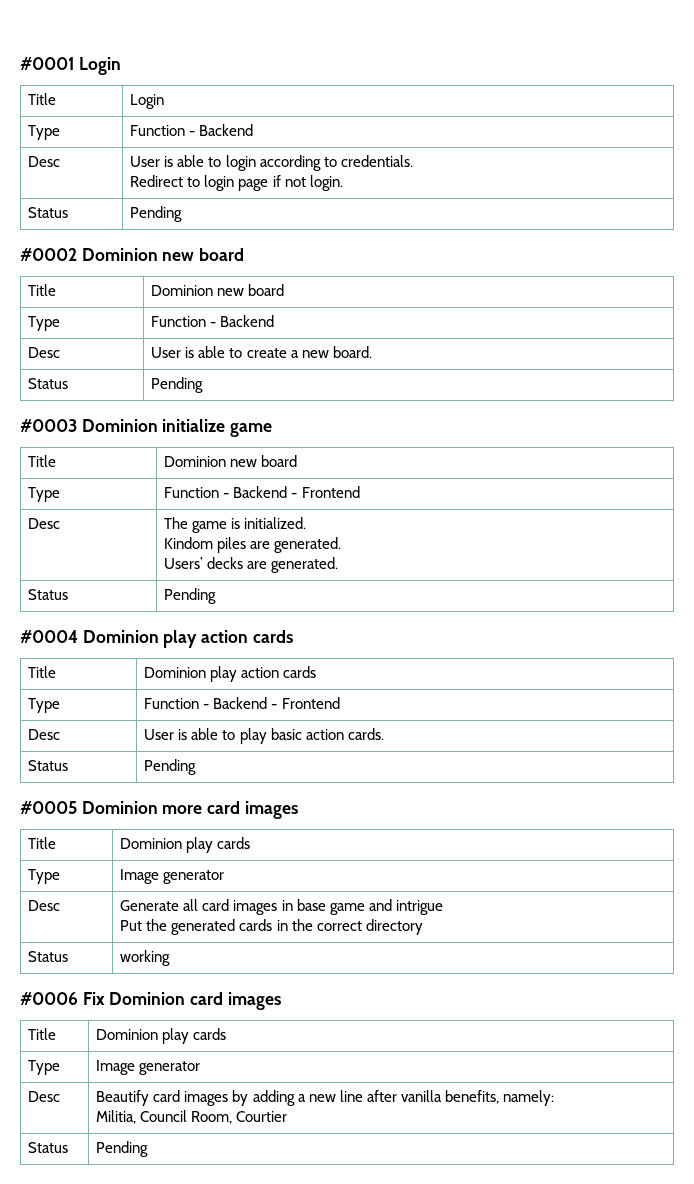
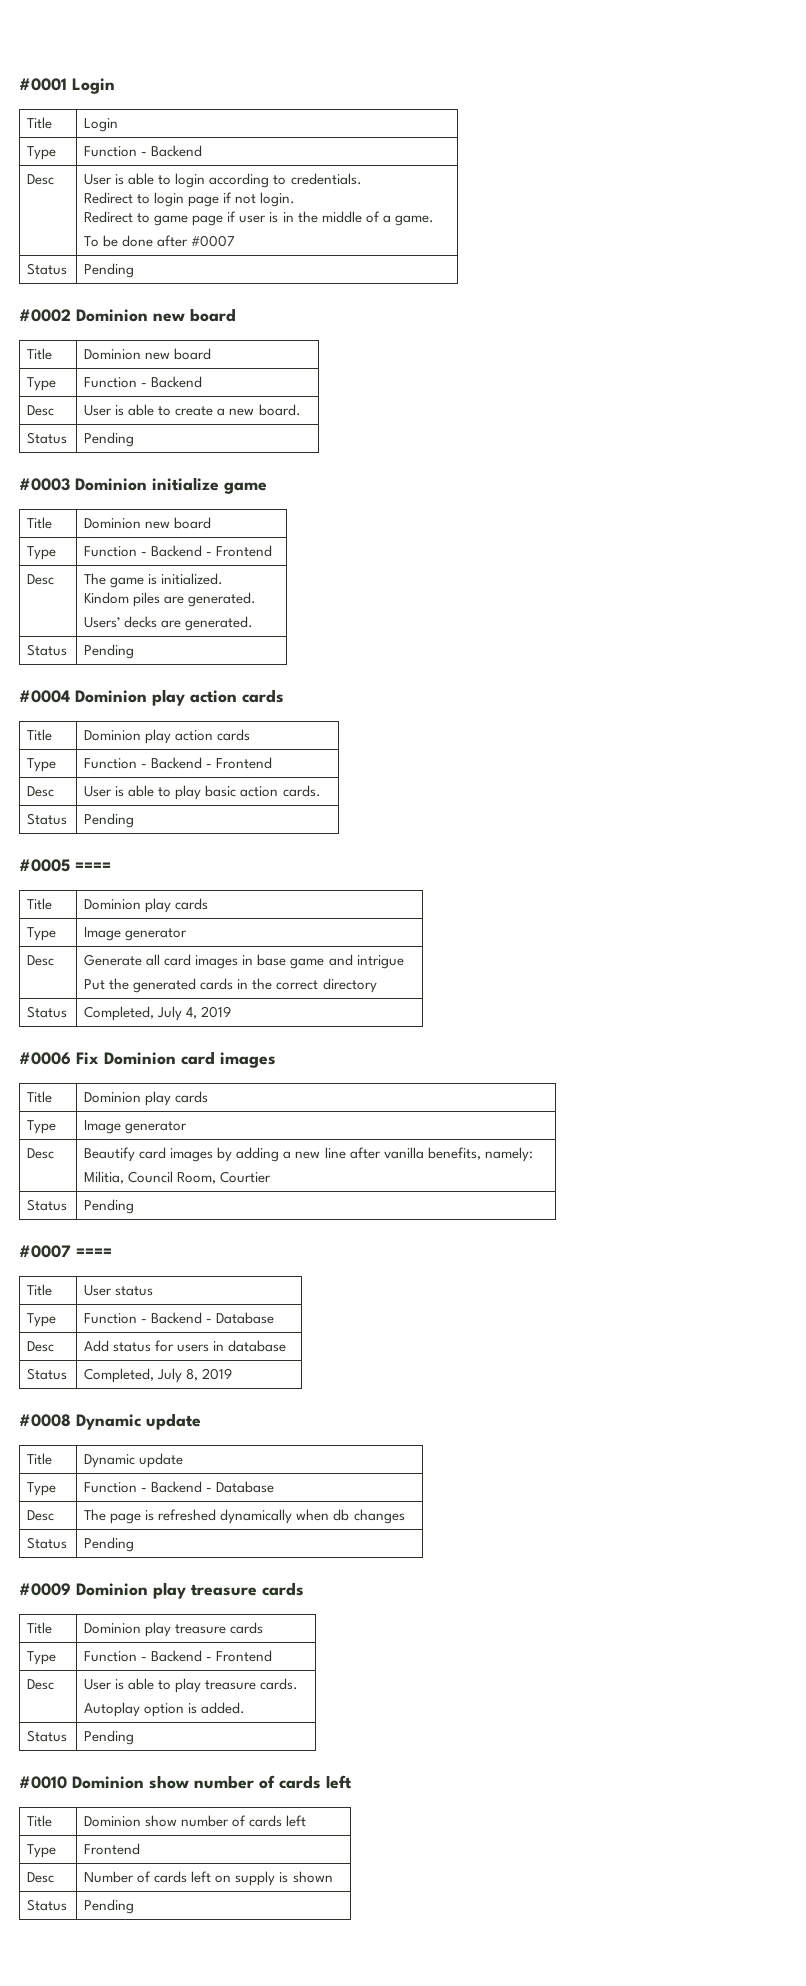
  Desc | User is able to login according to credentials.
  Redirect to login page if not login.
+ Redirect to game page if user is in the middle of a game.
+ To be done after #0007
- #0005 Dominion more card images
+ #0005 ====
- Status | working
+ Status | Completed, July 4, 2019
+ #0007 ====
+ Title | User status
+ Type | Function - Backend - Database
+ Desc | Add status for users in database
+ Status | Completed, July 8, 2019
+ #0008 Dynamic update
+ Title | Dynamic update
+ Type | Function - Backend - Database
+ Desc | The page is refreshed dynamically when db changes
+ Status | Pending
+ #0009 Dominion play treasure cards
+ Title | Dominion play treasure cards
+ Type | Function - Backend - Frontend
+ Desc | User is able to play treasure cards.
+ Autoplay option is added.
+ Status | Pending
+ #0010 Dominion show number of cards left
+ Title | Dominion show number of cards left
+ Type | Frontend
+ Desc | Number of cards left on supply is shown
+ Status | Pending

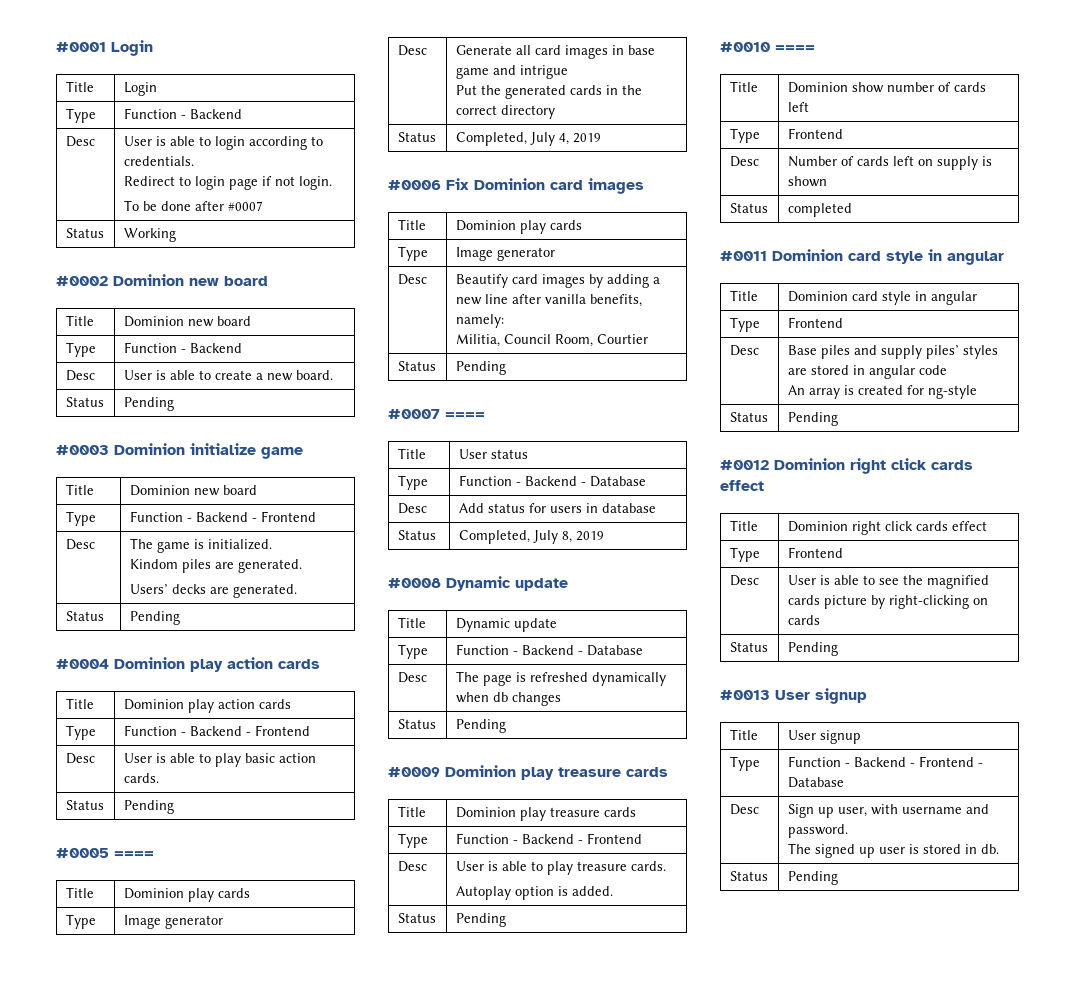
  Desc | User is able to login according to credentials.
  Redirect to login page if not login.
- Redirect to game page if user is in the middle of a game.
  To be done after #0007
- Status | Pending
+ Status | Working
- #0010 Dominion show number of cards left
+ #0010 ====
+ Status | completed
+ #0011 Dominion card style in angular
+ Title | Dominion card style in angular
+ Type | Frontend
+ Desc | Base piles and supply piles’ styles are stored in angular code
+ An array is created for ng-style
+ Status | Pending
+ #0012 Dominion right click cards effect
+ Title | Dominion right click cards effect
+ Type | Frontend
+ Desc | User is able to see the magnified cards picture by right-clicking on cards
+ Status | Pending
+ #0013 User signup
+ Title | User signup
+ Type | Function - Backend - Frontend - Database
+ Desc | Sign up user, with username and password.
+ The signed up user is stored in db.

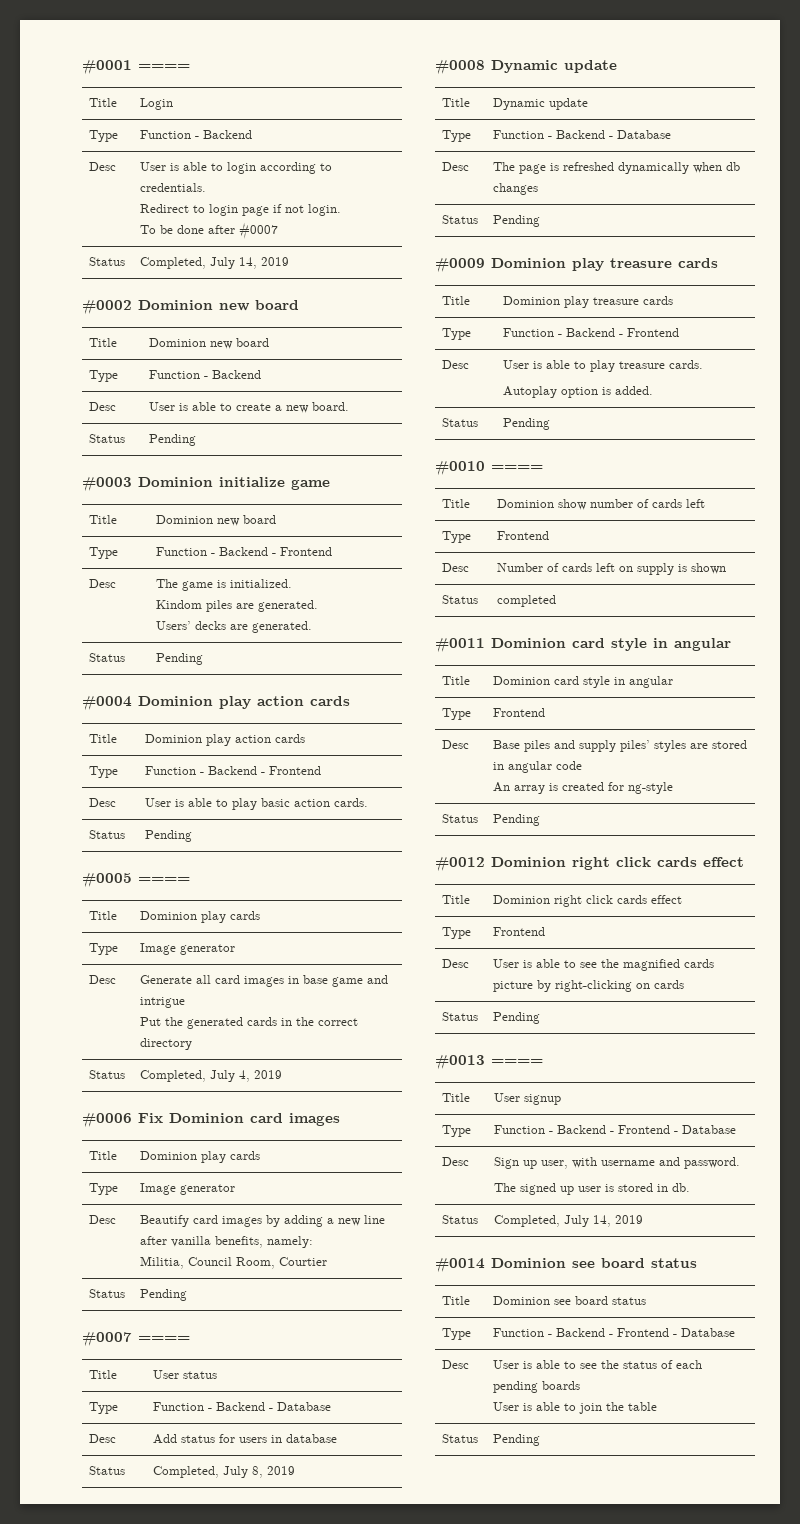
- #0001 Login
+ #0001 ====
  Desc | User is able to login according to credentials.
  Redirect to login page if not login.
  To be done after #0007
- Status | Working
+ Status | Completed, July 14, 2019
- #0013 User signup
+ #0013 ====
  Desc | Sign up user, with username and password.
  The signed up user is stored in db.
+ Status | Completed, July 14, 2019
+ #0014 Dominion see board status
+ Title | Dominion see board status
+ Type | Function - Backend - Frontend - Database
+ Desc | User is able to see the status of each pending boards
+ User is able to join the table

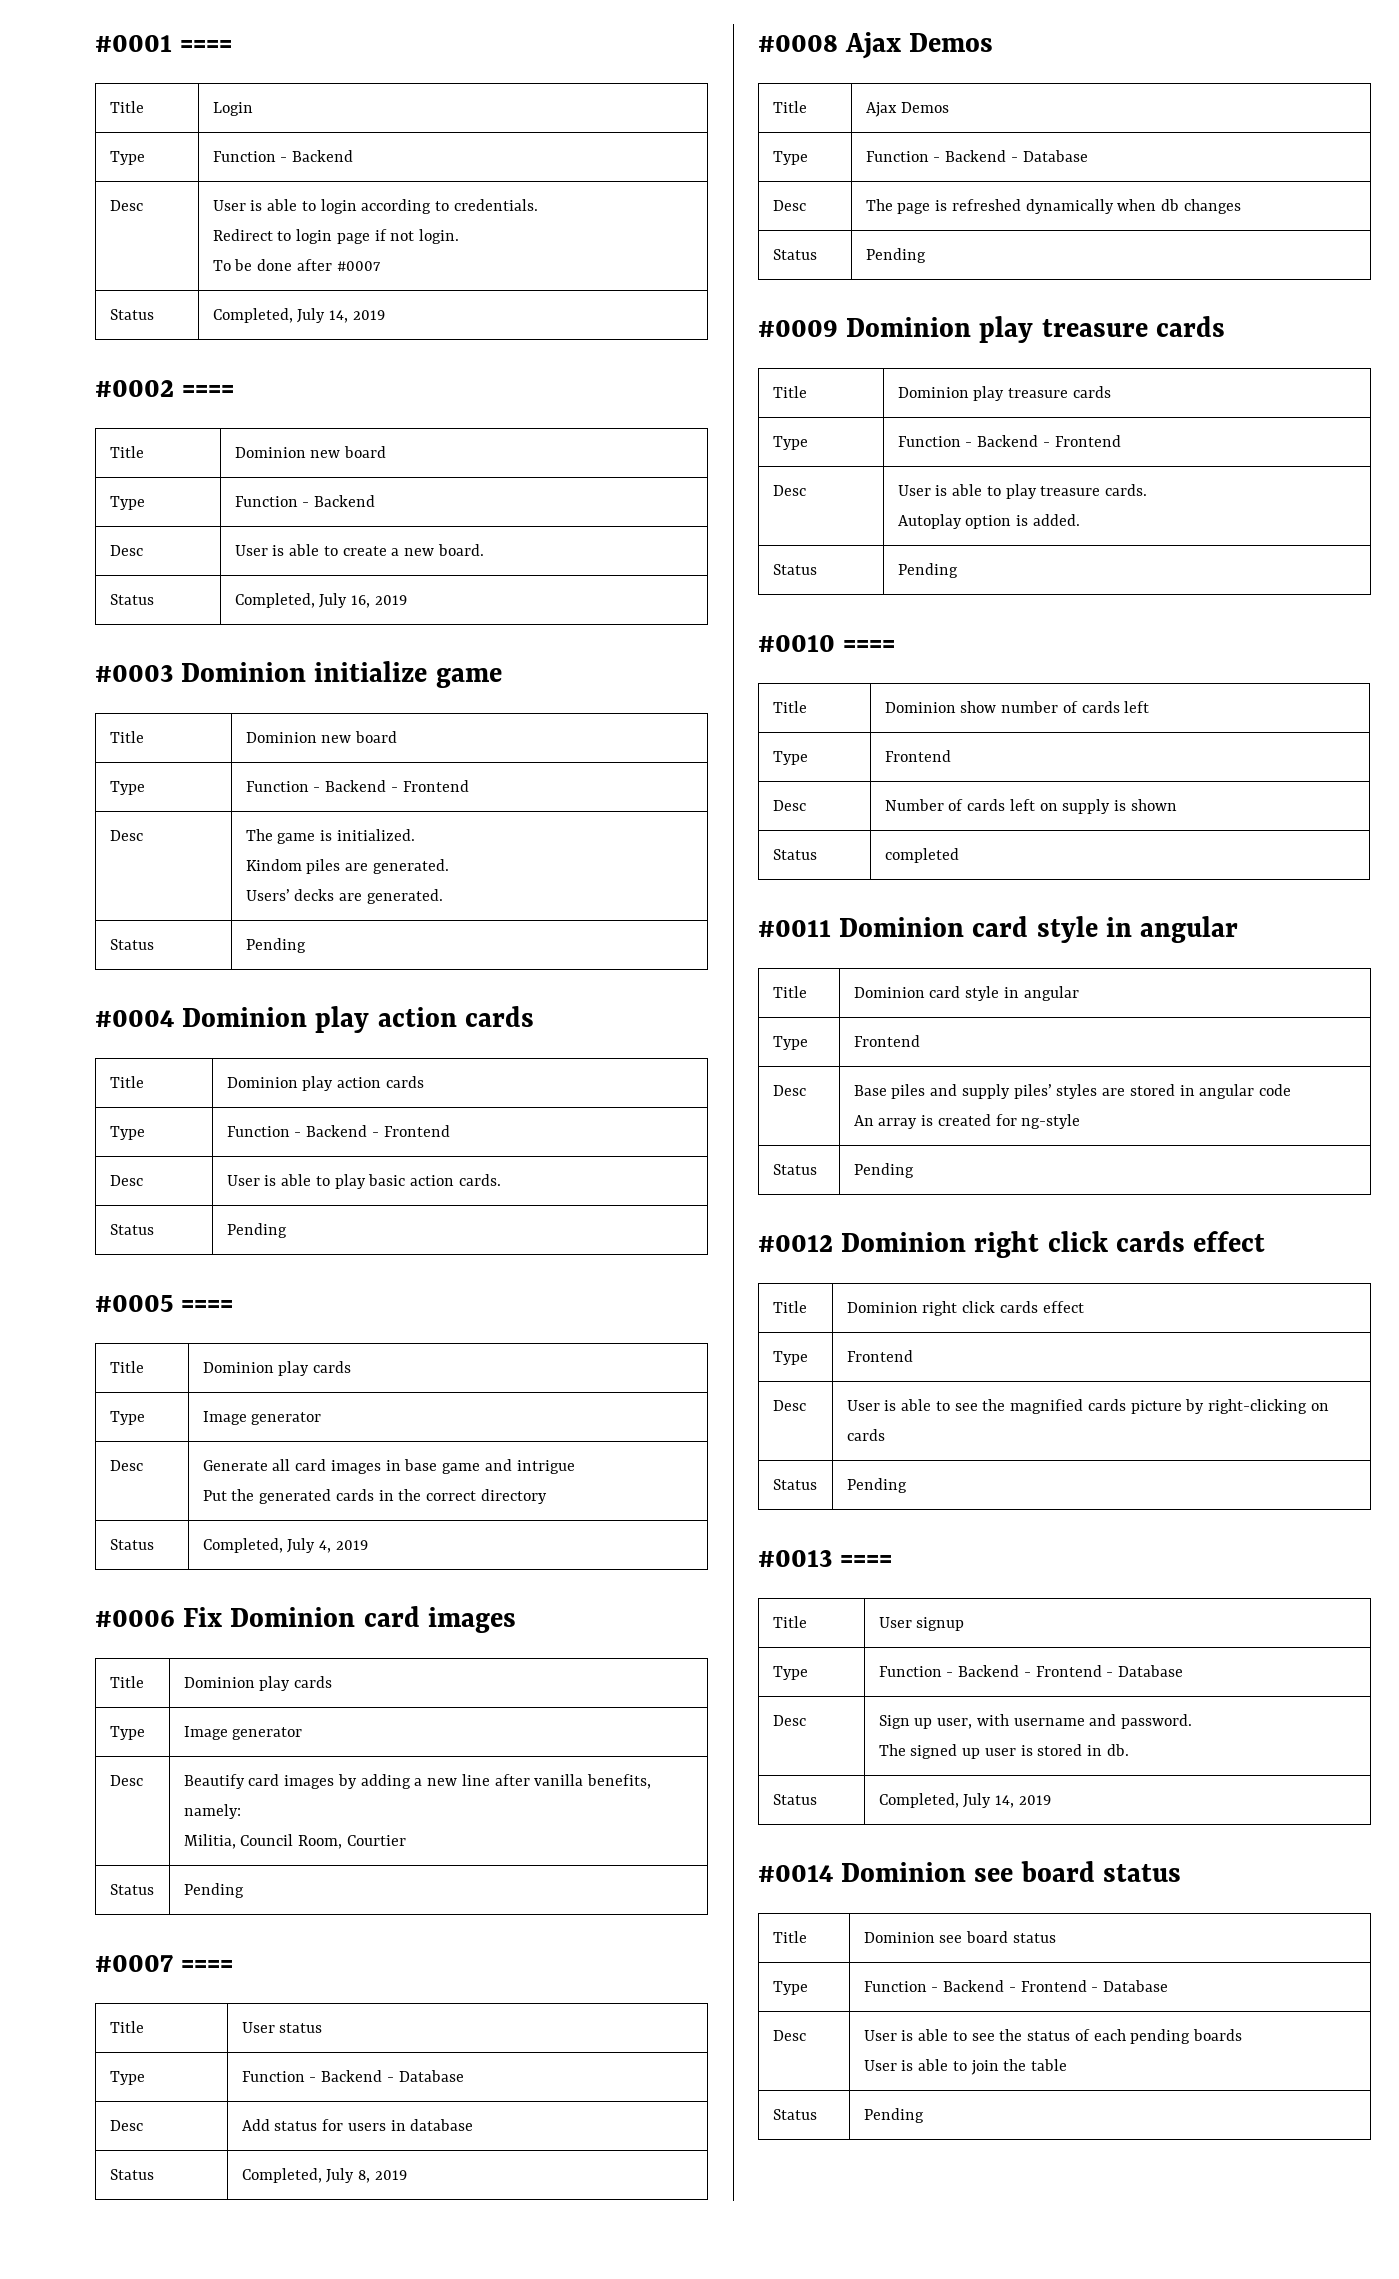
- #0002 Dominion new board
+ #0002 ====
  Desc | User is able to create a new board.
- Status | Pending
+ Status | Completed, July 16, 2019
- #0008 Dynamic update
- Title | Dynamic update
+ #0008 Ajax Demos
+ Title | Ajax Demos

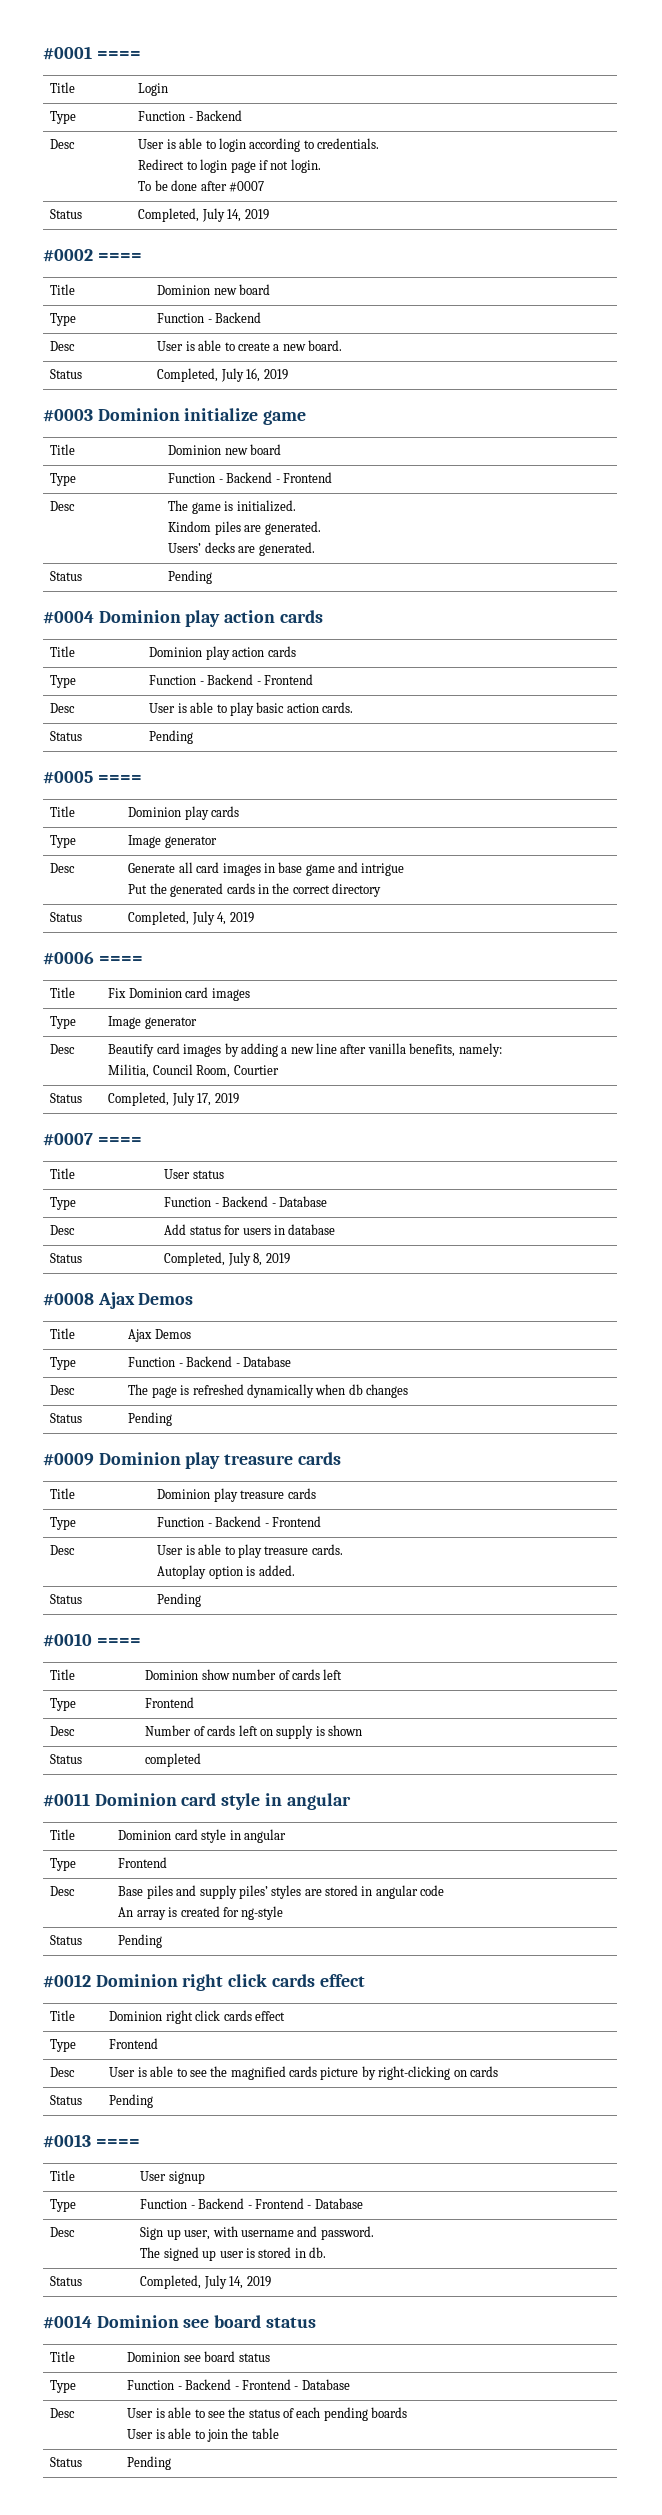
- #0006 Fix Dominion card images
- Title | Dominion play cards
+ #0006 ====
+ Title | Fix Dominion card images
  Desc | Beautify card images by adding a new line after vanilla benefits, namely:
  Militia, Council Room, Courtier
- Status | Pending
+ Status | Completed, July 17, 2019

